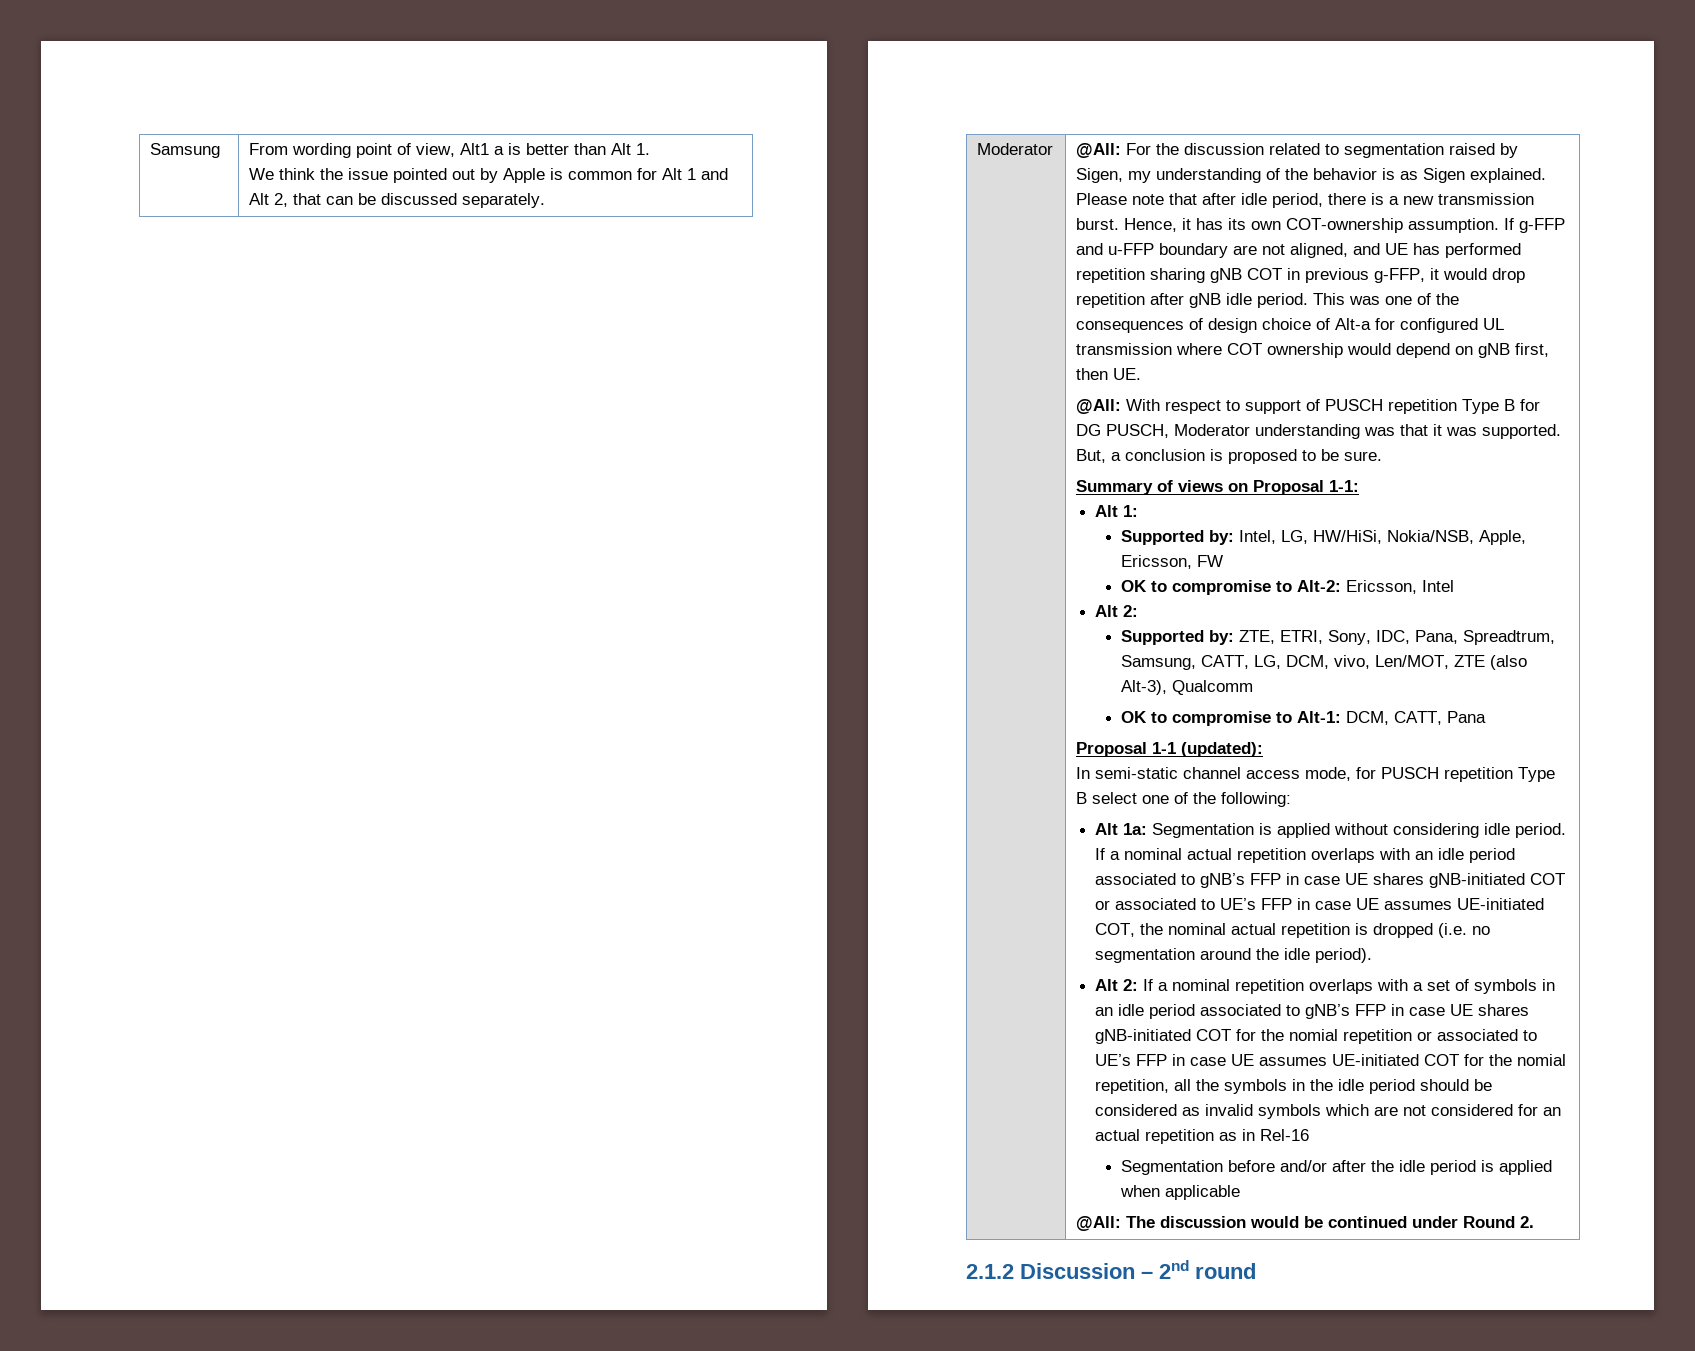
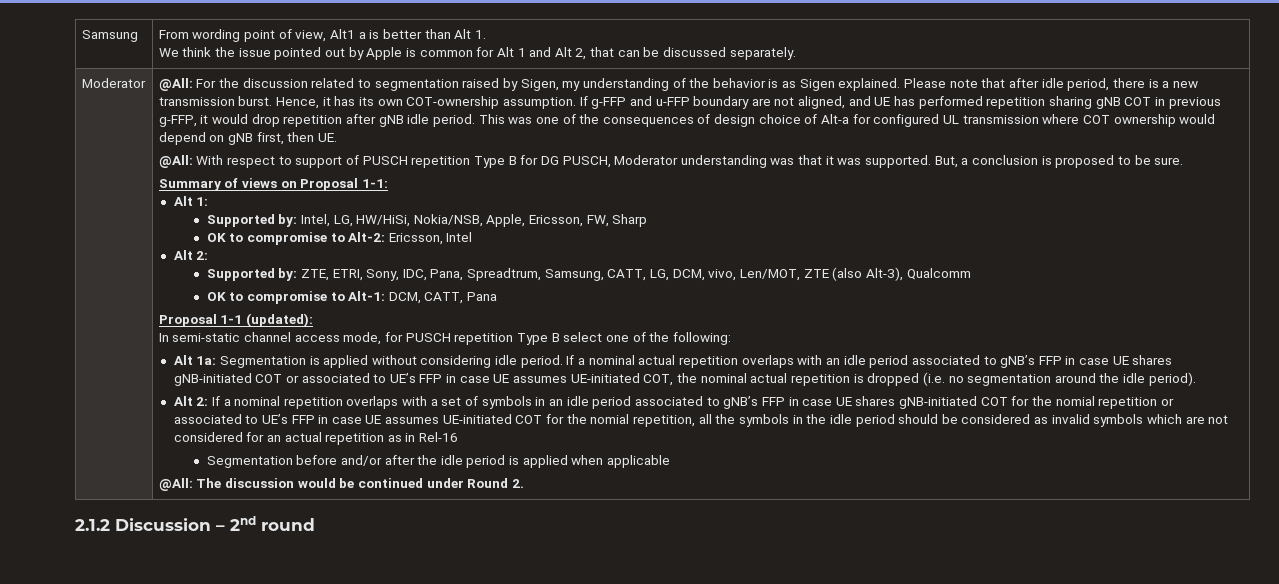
- Supported by: Intel, LG, HW/HiSi, Nokia/NSB, Apple, Ericsson, FW
+ Supported by: Intel, LG, HW/HiSi, Nokia/NSB, Apple, Ericsson, FW, Sharp

